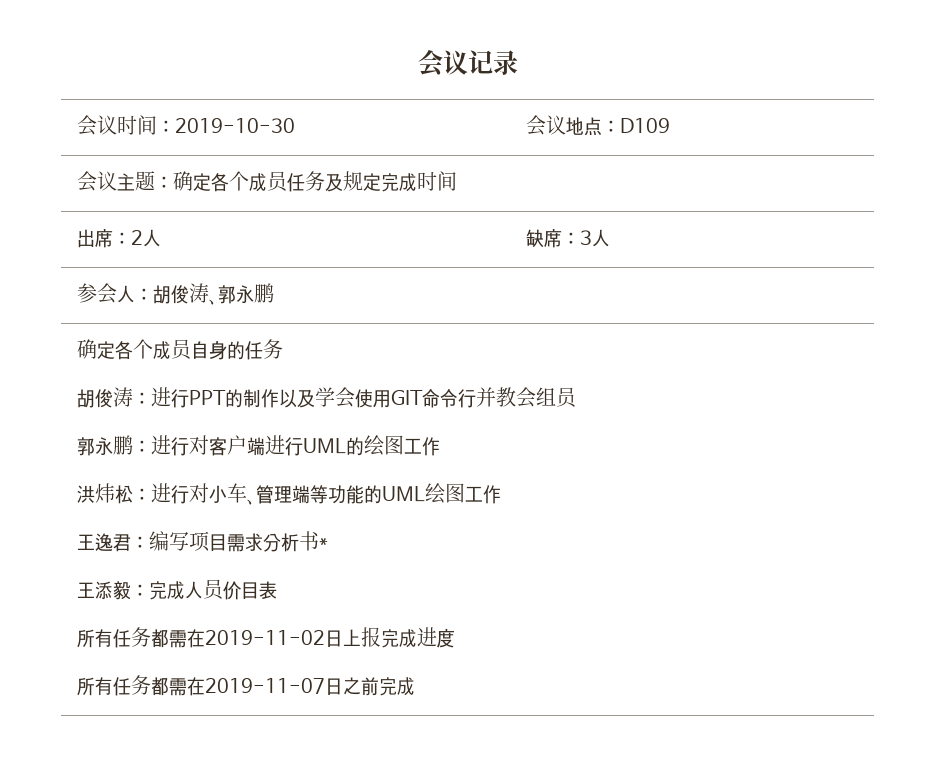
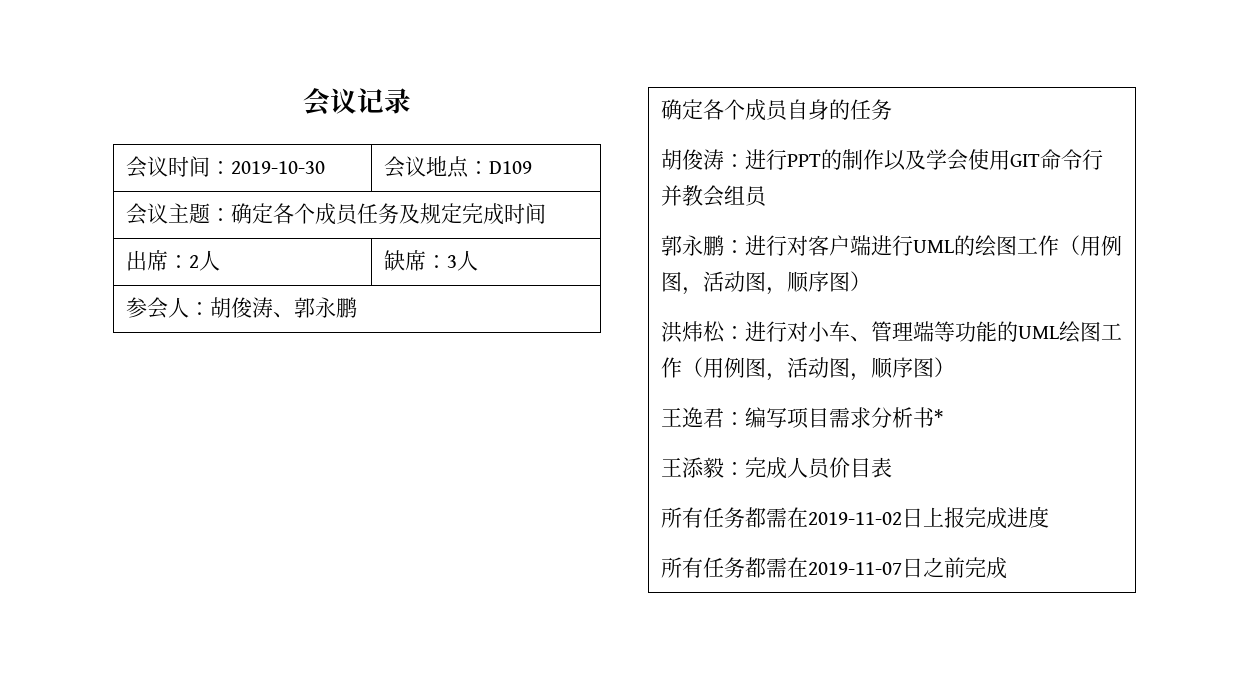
- 郭永鹏：进行对客户端进行UML的绘图工作
+ 郭永鹏：进行对客户端进行UML的绘图工作（用例图，活动图，顺序图）
- 洪炜松：进行对小车、管理端等功能的UML绘图工作
+ 洪炜松：进行对小车、管理端等功能的UML绘图工作（用例图，活动图，顺序图）

